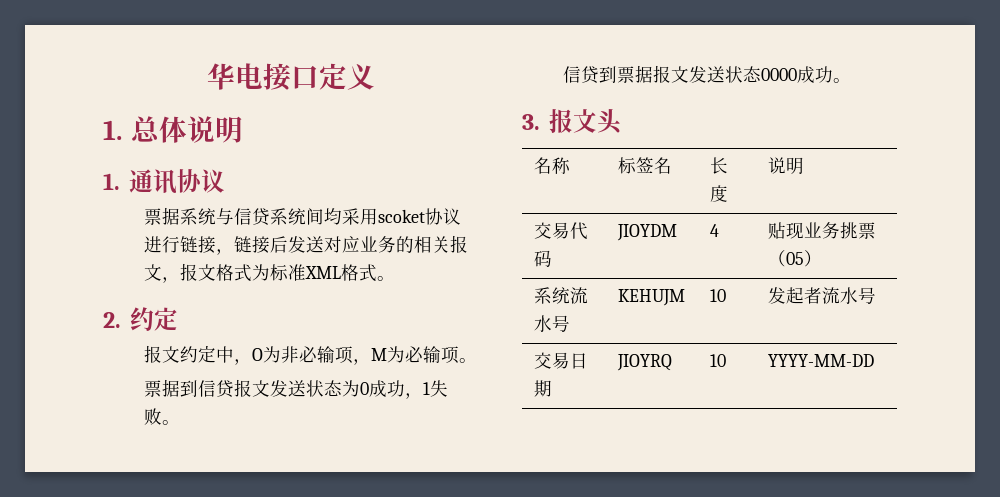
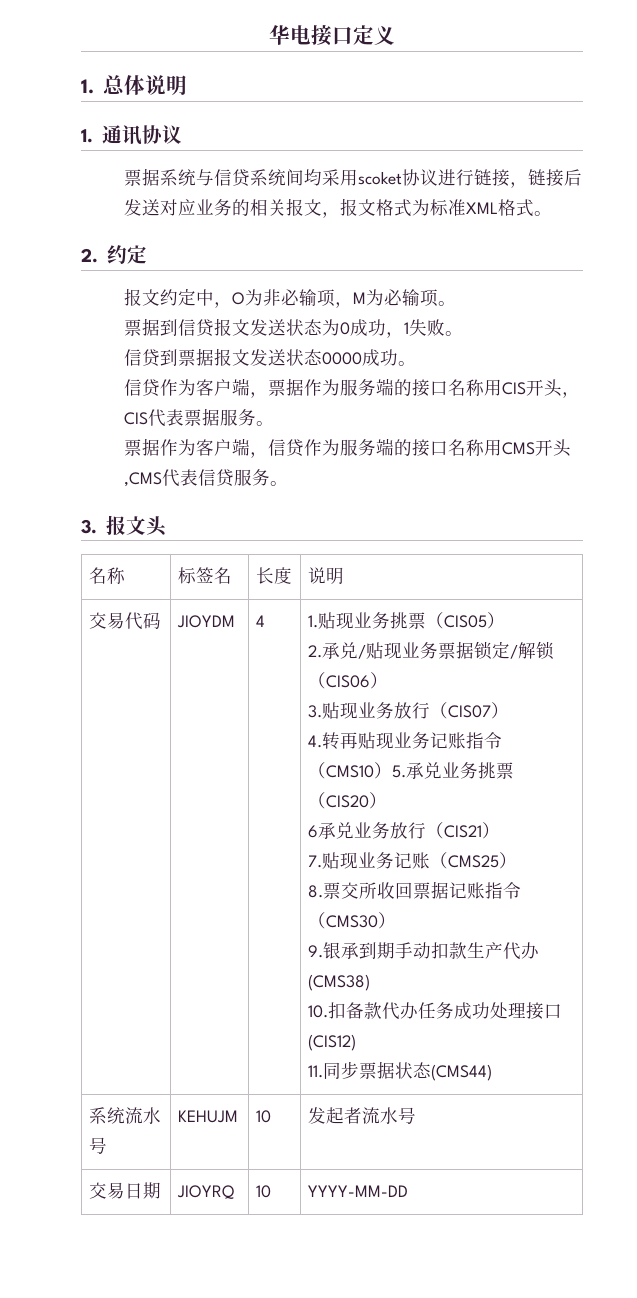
+ 信贷作为客户端，票据作为服务端的接口名称用CIS开头，CIS代表票据服务。
+ 票据作为客户端，信贷作为服务端的接口名称用CMS开头,CMS代表信贷服务。
- 贴现业务挑票（05）
+ 1.贴现业务挑票（CIS05）
+ 2.承兑/贴现业务票据锁定/解锁（CIS06）
+ 3.贴现业务放行（CIS07）
+ 4.转再贴现业务记账指令（CMS10）5.承兑业务挑票（CIS20）
+ 6承兑业务放行（CIS21）
+ 7.贴现业务记账（CMS25）
+ 8.票交所收回票据记账指令（CMS30）
+ 9.银承到期手动扣款生产代办(CMS38)
+ 10.扣备款代办任务成功处理接口(CIS12)
+ 11.同步票据状态(CMS44)

